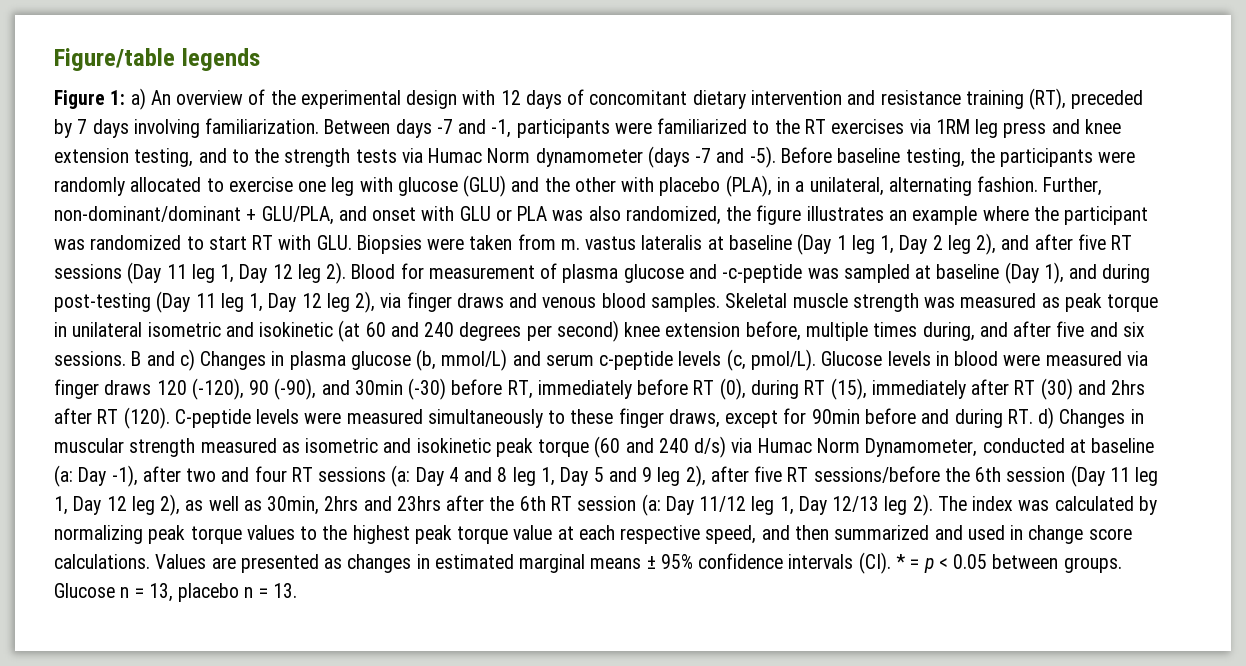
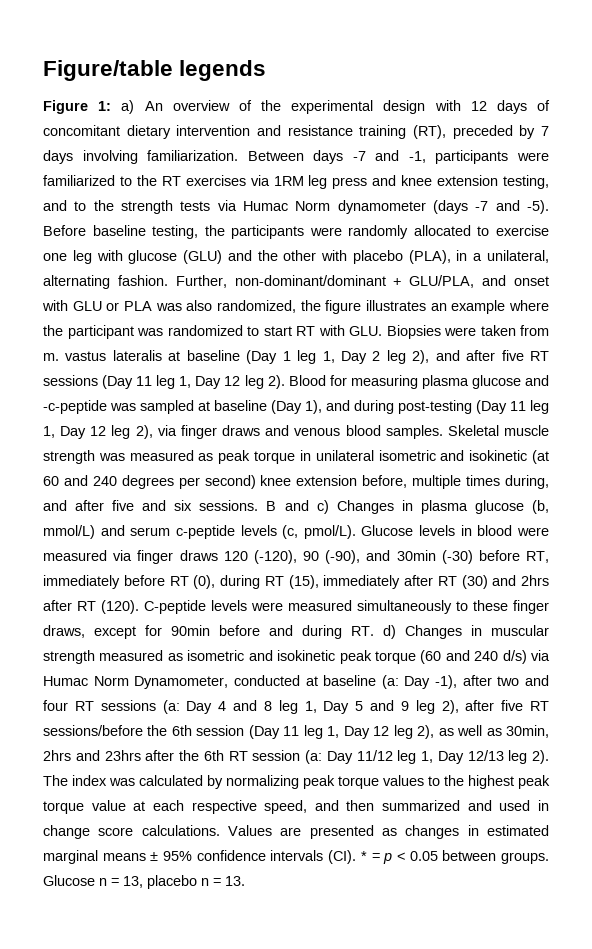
- Blood for measurement of plasma glucose and -c-peptide was sampled at baseline (Day 1), and during post-testing (Day 11 leg 1, Day 12 leg 2), via finger draws and venous blood samples.
+ Blood for measuring plasma glucose and -c-peptide was sampled at baseline (Day 1), and during post-testing (Day 11 leg 1, Day 12 leg 2), via finger draws and venous blood samples.

